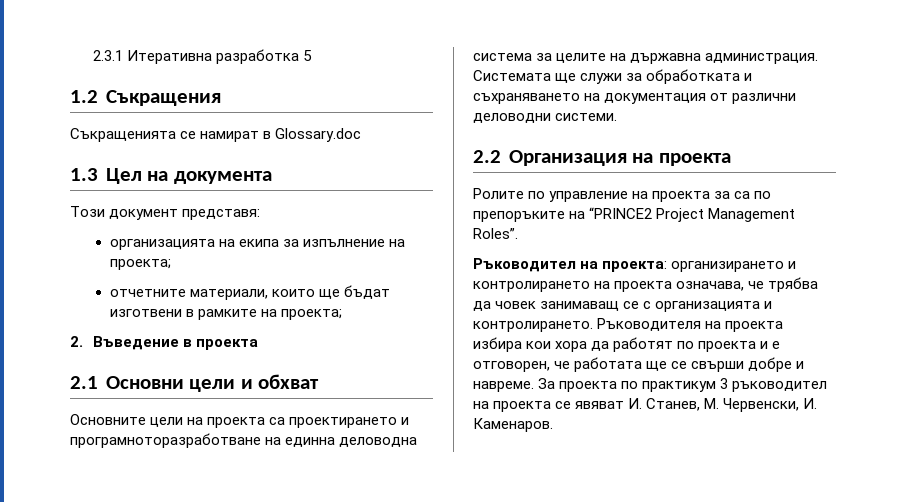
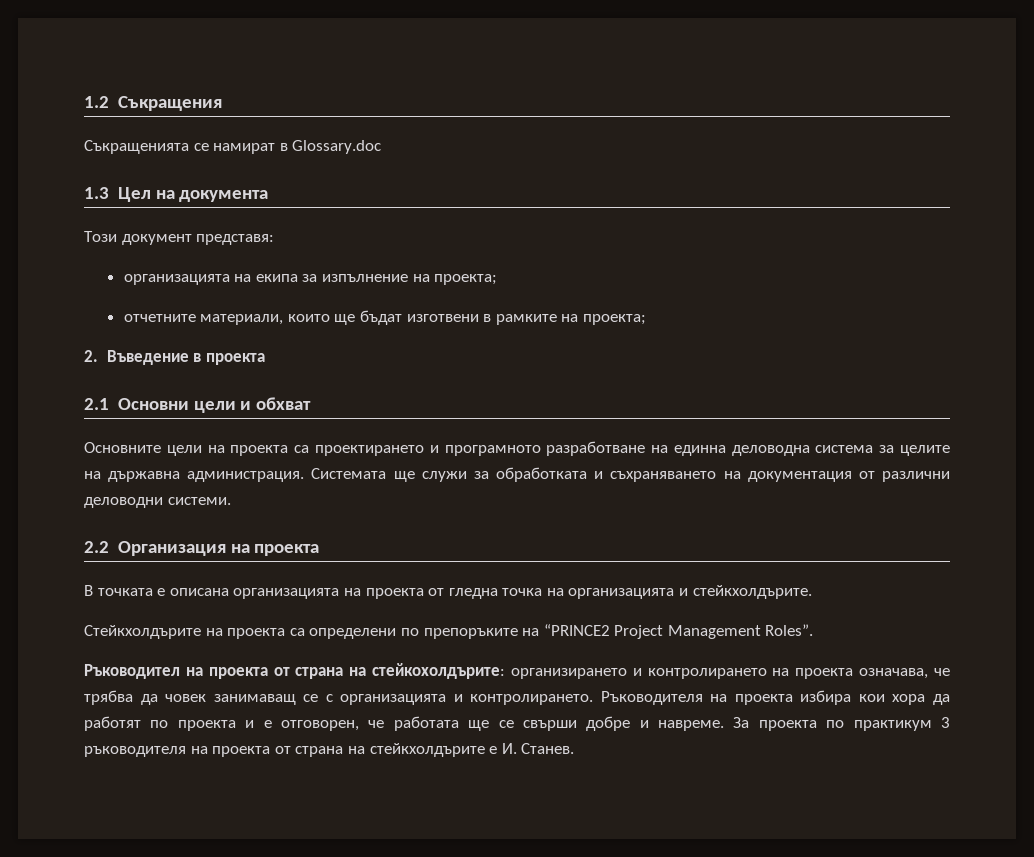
- 2.3.1 Итеративна разработка 5
- Основните цели на проекта са проектирането и програмноторазработване на единна деловодна система за целите на държавна администрация.
+ Основните цели на проекта са проектирането и програмното разработване на единна деловодна система за целите на държавна администрация.
- Ролите по управление на проекта за са по препоръките на “PRINCE2 Project Management Roles”.
+ В точката е описана организацията на проекта от гледна точка на организацията и стейкхолдърите.
+ Стейкхолдърите на проекта са определени по препоръките на “PRINCE2 Project Management Roles”.
- Ръководител на проекта: организирането и контролирането на проекта означава, че трябва да човек занимаващ се с организацията и контролирането.
+ Ръководител на проекта от страна на стейкохолдърите: организирането и контролирането на проекта означава, че трябва да човек занимаващ се с организацията и контролирането.
- За проекта по практикум 3 ръководител на проекта се явяват И. Станев, М. Червенски, И. Каменаров.
+ За проекта по практикум 3 ръководителя на проекта от страна на стейкхолдърите е И. Станев.

